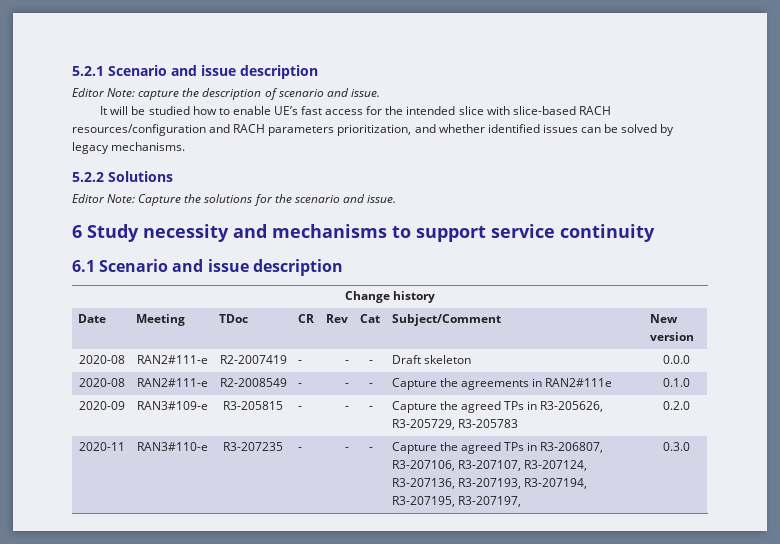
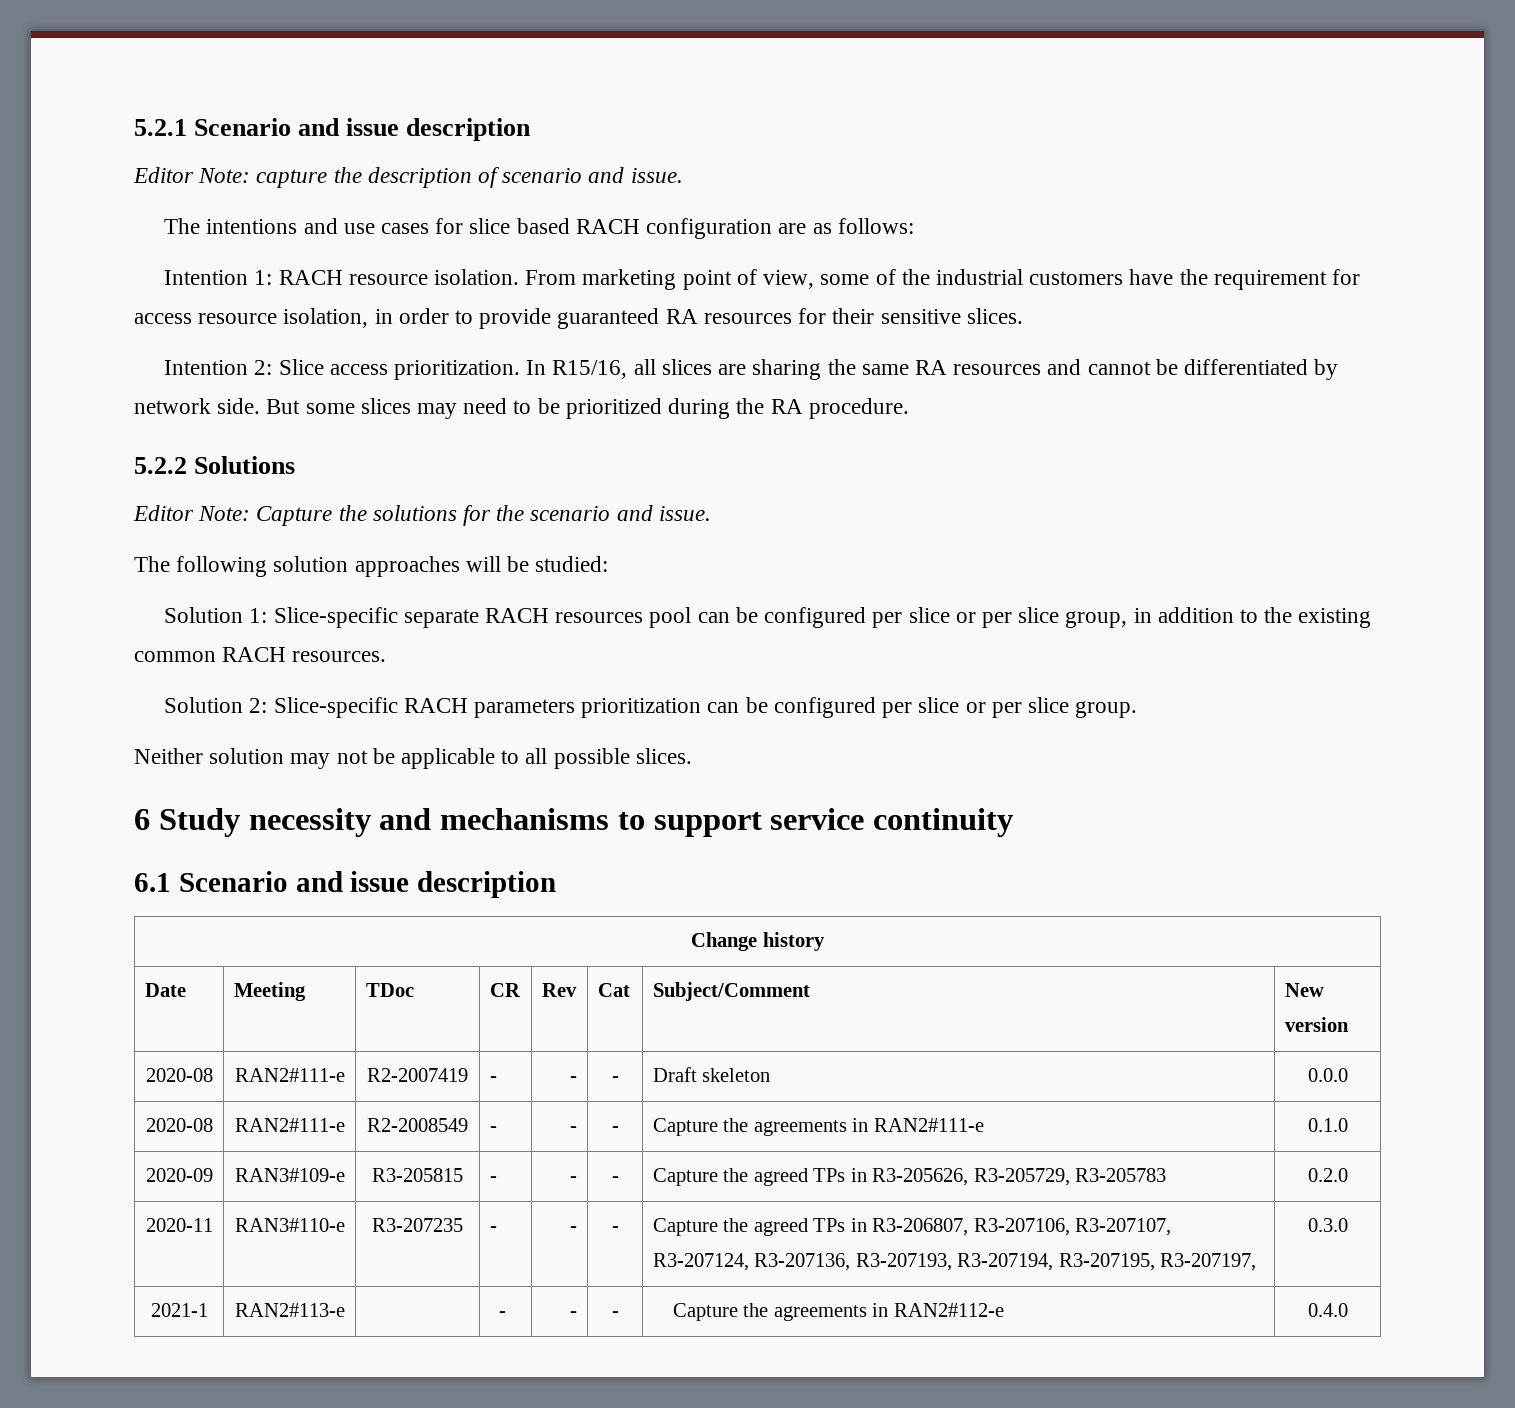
- It will be studied how to enable UE’s fast access for the intended slice with slice-based RACH resources/configuration and RACH parameters prioritization, and whether identified issues can be solved by legacy mechanisms.
+ The intentions and use cases for slice based RACH configuration are as follows:
+ Intention 1: RACH resource isolation. From marketing point of view, some of the industrial customers have the requirement for access resource isolation, in order to provide guaranteed RA resources for their sensitive slices.
+ Intention 2: Slice access prioritization. In R15/16, all slices are sharing the same RA resources and cannot be differentiated by network side. But some slices may need to be prioritized during the RA procedure.
+ The following solution approaches will be studied:
+ Solution 1: Slice-specific separate RACH resources pool can be configured per slice or per slice group, in addition to the existing common RACH resources.
+ Solution 2: Slice-specific RACH parameters prioritization can be configured per slice or per slice group.
+ Neither solution may not be applicable to all possible slices.
- 2020-08 | RAN2#111-e | R2-2008549 | - | - | - | Capture the agreements in RAN2#111e | 0.1.0
+ 2020-08 | RAN2#111-e | R2-2008549 | - | - | - | Capture the agreements in RAN2#111-e | 0.1.0
+ 2021-1 | RAN2#113-e | | - | - | - | Capture the agreements in RAN2#112-e | 0.4.0

